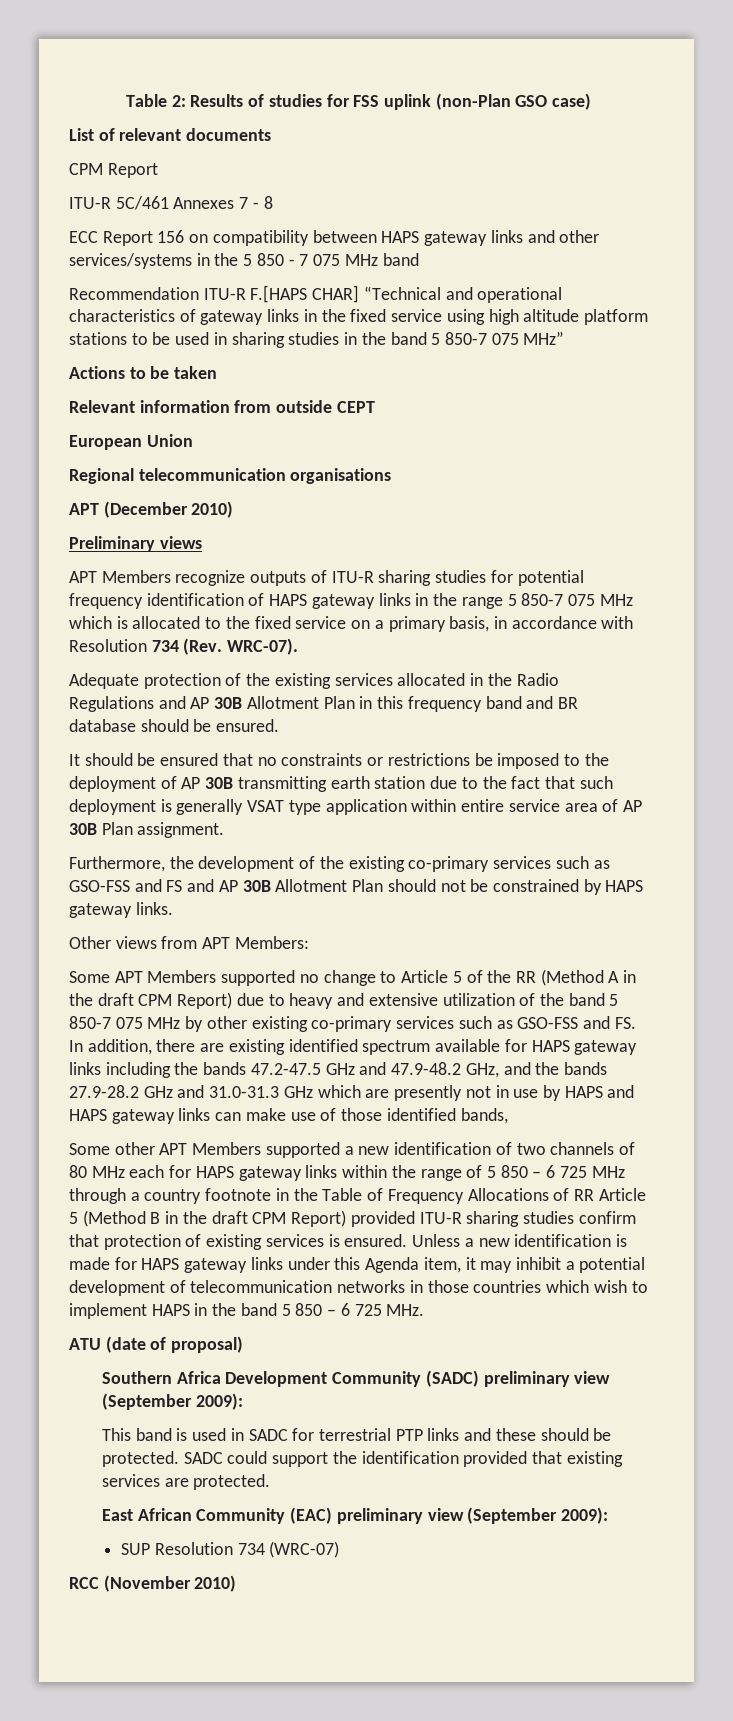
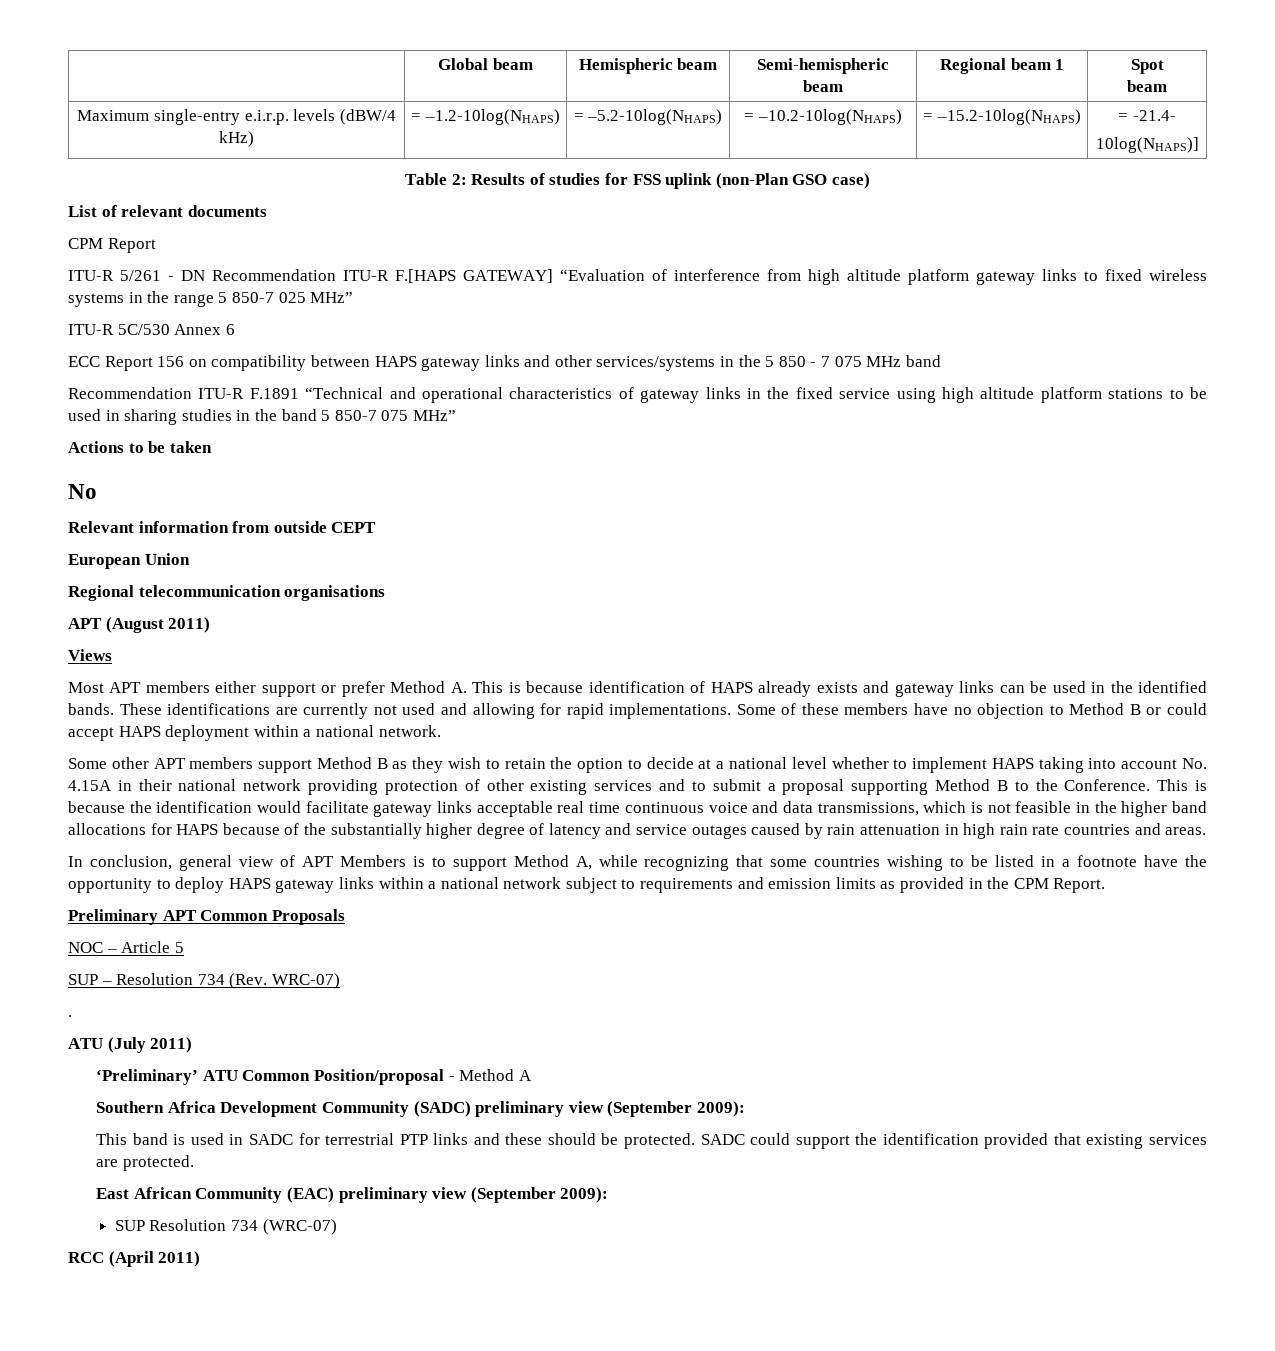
+ | Global beam | Hemispheric beam | Semi-hemispheric beam | Regional beam 1 | Spot
+ beam
+ Maximum single-entry e.i.r.p. levels (dBW/4 kHz) | = –1.2-10log(NHAPS) | = –5.2-10log(NHAPS) | = –10.2-10log(NHAPS) | = –15.2-10log(NHAPS) | = -21.4-
+ 10log(NHAPS)]
- ITU-R 5C/461 Annexes 7 - 8
+ ITU-R 5/261 - DN Recommendation ITU-R F.[HAPS GATEWAY] “Evaluation of interference from high altitude platform gateway links to fixed wireless systems in the range 5 850-7 025 MHz”
+ ITU-R 5C/530 Annex 6
- Recommendation ITU-R F.[HAPS CHAR] “Technical and operational characteristics of gateway links in the fixed service using high altitude platform stations to be used in sharing studies in the band 5 850-7 075 MHz”
+ Recommendation ITU-R F.1891 “Technical and operational characteristics of gateway links in the fixed service using high altitude platform stations to be used in sharing studies in the band 5 850-7 075 MHz”
+ No
- APT (December 2010)
- Preliminary views
- APT Members recognize outputs of ITU-R sharing studies for potential frequency identification of HAPS gateway links in the range 5 850-7 075 MHz which is allocated to the fixed service on a primary basis, in accordance with Resolution 734 (Rev. WRC-07).
- Adequate protection of the existing services allocated in the Radio Regulations and AP 30B Allotment Plan in this frequency band and BR database should be ensured.
- It should be ensured that no constraints or restrictions be imposed to the deployment of AP 30B transmitting earth station due to the fact that such deployment is generally VSAT type application within entire service area of AP 30B Plan assignment.
- Furthermore, the development of the existing co-primary services such as GSO-FSS and FS and AP 30B Allotment Plan should not be constrained by HAPS gateway links.
- Other views from APT Members:
- Some APT Members supported no change to Article 5 of the RR (Method A in the draft CPM Report) due to heavy and extensive utilization of the band 5 850-7 075 MHz by other existing co-primary services such as GSO-FSS and FS. In addition, there are existing identified spectrum available for HAPS gateway links including the bands 47.2-47.5 GHz and 47.9-48.2 GHz, and the bands 27.9-28.2 GHz and 31.0-31.3 GHz which are presently not in use by HAPS and HAPS gateway links can make use of those identified bands,
- Some other APT Members supported a new identification of two channels of 80 MHz each for HAPS gateway links within the range of 5 850 – 6 725 MHz through a country footnote in the Table of Frequency Allocations of RR Article 5 (Method B in the draft CPM Report) provided ITU-R sharing studies confirm that protection of existing services is ensured. Unless a new identification is made for HAPS gateway links under this Agenda item, it may inhibit a potential development of telecommunication networks in those countries which wish to implement HAPS in the band 5 850 – 6 725 MHz.
- ATU (date of proposal)
+ APT (August 2011)
+ Views
+ Most APT members either support or prefer Method A. This is because identification of HAPS already exists and gateway links can be used in the identified bands. These identifications are currently not used and allowing for rapid implementations. Some of these members have no objection to Method B or could accept HAPS deployment within a national network.
+ Some other APT members support Method B as they wish to retain the option to decide at a national level whether to implement HAPS taking into account No. 4.15A in their national network providing protection of other existing services and to submit a proposal supporting Method B to the Conference. This is because the identification would facilitate gateway links acceptable real time continuous voice and data transmissions, which is not feasible in the higher band allocations for HAPS because of the substantially higher degree of latency and service outages caused by rain attenuation in high rain rate countries and areas.
+ In conclusion, general view of APT Members is to support Method A, while recognizing that some countries wishing to be listed in a footnote have the opportunity to deploy HAPS gateway links within a national network subject to requirements and emission limits as provided in the CPM Report.
+ Preliminary APT Common Proposals
+ NOC – Article 5
+ SUP – Resolution 734 (Rev. WRC-07)
+ .
+ ATU (July 2011)
+ ‘Preliminary’ ATU Common Position/proposal - Method A
- RCC (November 2010)
+ RCC (April 2011)

